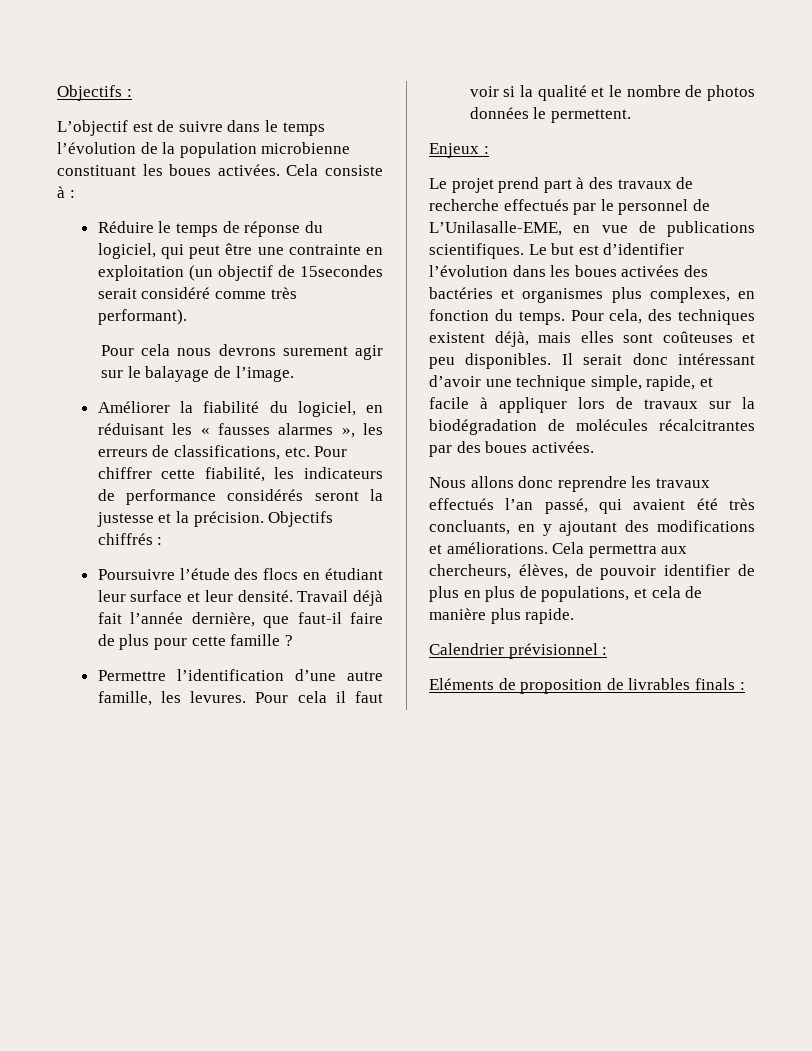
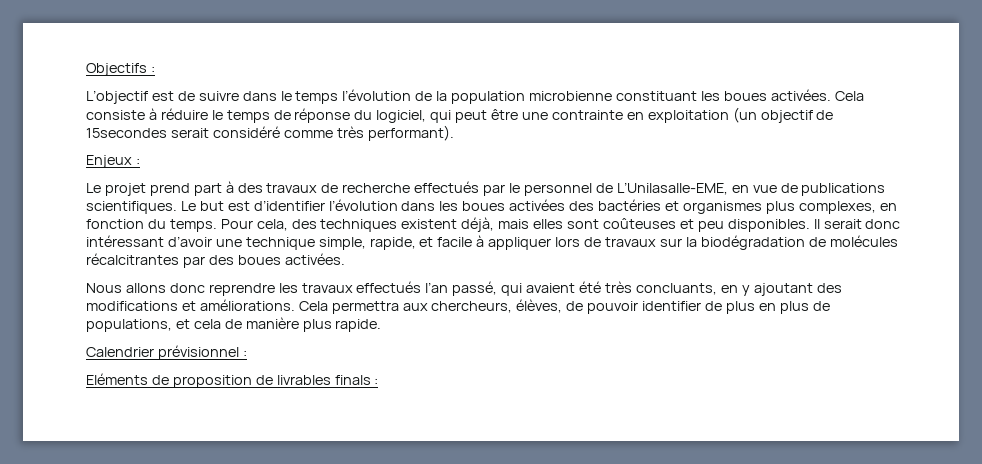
- Cela consiste à :
- Réduire le temps de réponse du logiciel, qui peut être une contrainte en exploitation (un objectif de 15secondes serait considéré comme très performant).
+ Cela consiste à réduire le temps de réponse du logiciel, qui peut être une contrainte en exploitation (un objectif de 15secondes serait considéré comme très performant).
- Pour cela nous devrons surement agir sur le balayage de l’image.
- Améliorer la fiabilité du logiciel, en réduisant les « fausses alarmes », les erreurs de classifications, etc. Pour chiffrer cette fiabilité, les indicateurs de performance considérés seront la justesse et la précision. Objectifs chiffrés :
- Poursuivre l’étude des flocs en étudiant leur surface et leur densité. Travail déjà fait l’année dernière, que faut-il faire de plus pour cette famille ?
- Permettre l’identification d’une autre famille, les levures. Pour cela il faut voir si la qualité et le nombre de photos données le permettent.

